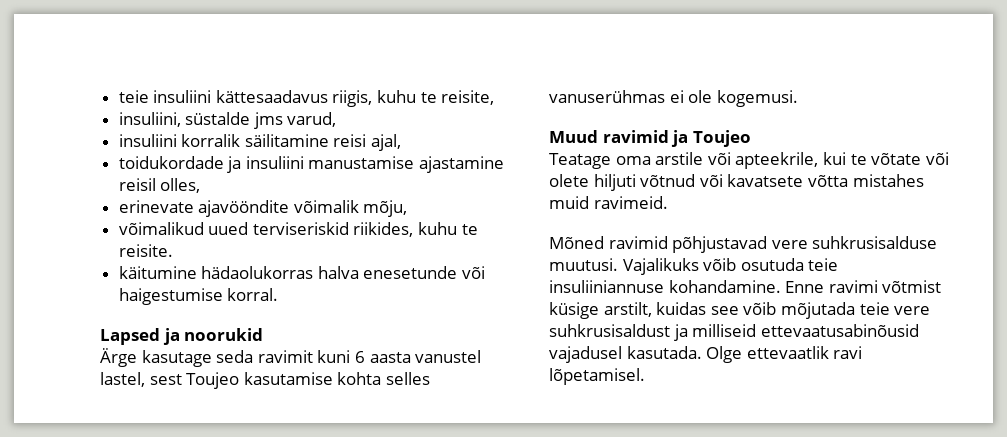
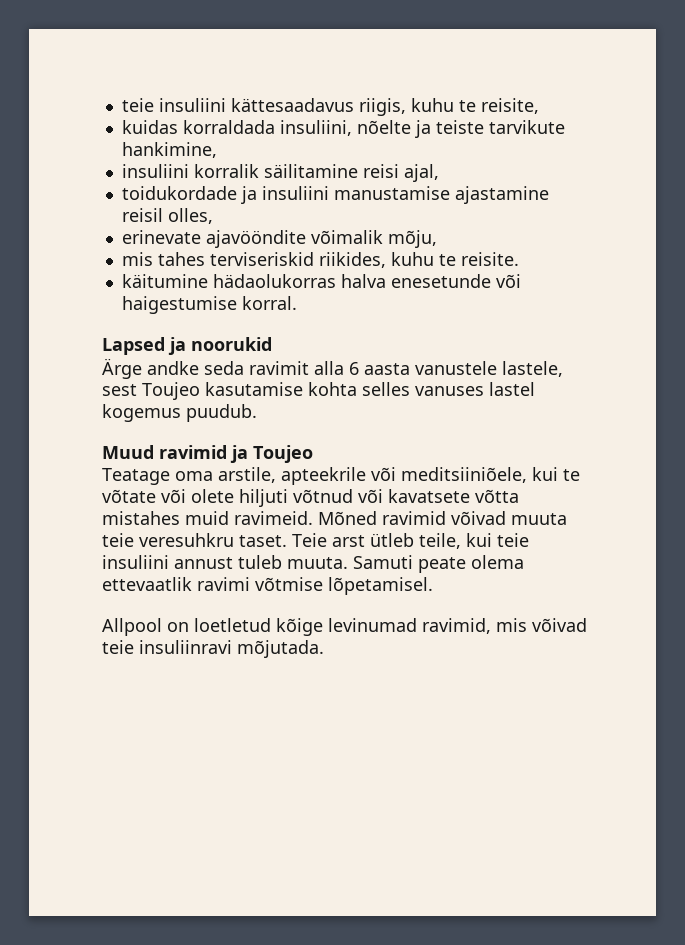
- insuliini, süstalde jms varud,
+ kuidas korraldada insuliini, nõelte ja teiste tarvikute hankimine,
- võimalikud uued terviseriskid riikides, kuhu te reisite.
+ mis tahes terviseriskid riikides, kuhu te reisite.
- Ärge kasutage seda ravimit kuni 6 aasta vanustel lastel, sest Toujeo kasutamise kohta selles vanuserühmas ei ole kogemusi.
+ Ärge andke seda ravimit alla 6 aasta vanustele lastele, sest Toujeo kasutamise kohta selles vanuses lastel kogemus puudub.
- Teatage oma arstile või apteekrile, kui te võtate või olete hiljuti võtnud või kavatsete võtta mistahes muid ravimeid.
- Mõned ravimid põhjustavad vere suhkrusisalduse muutusi. Vajalikuks võib osutuda teie insuliiniannuse kohandamine. Enne ravimi võtmist küsige arstilt, kuidas see võib mõjutada teie vere suhkrusisaldust ja milliseid ettevaatusabinõusid vajadusel kasutada. Olge ettevaatlik ravi lõpetamisel.
+ Teatage oma arstile, apteekrile või meditsiiniõele, kui te võtate või olete hiljuti võtnud või kavatsete võtta mistahes muid ravimeid. Mõned ravimid võivad muuta teie veresuhkru taset. Teie arst ütleb teile, kui teie insuliini annust tuleb muuta. Samuti peate olema ettevaatlik ravimi võtmise lõpetamisel.
+ Allpool on loetletud kõige levinumad ravimid, mis võivad teie insuliinravi mõjutada.

